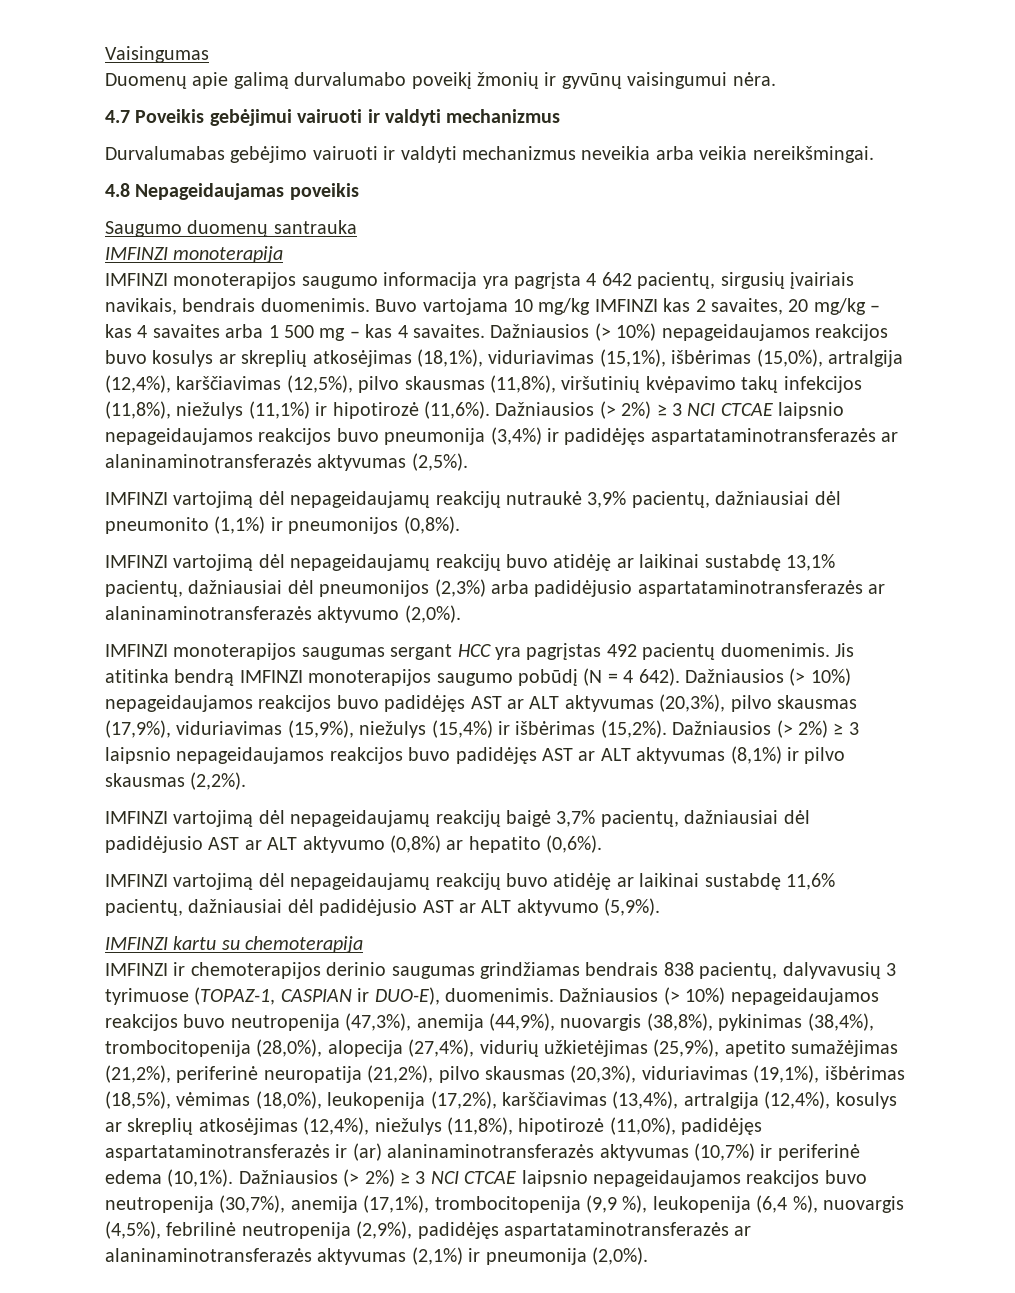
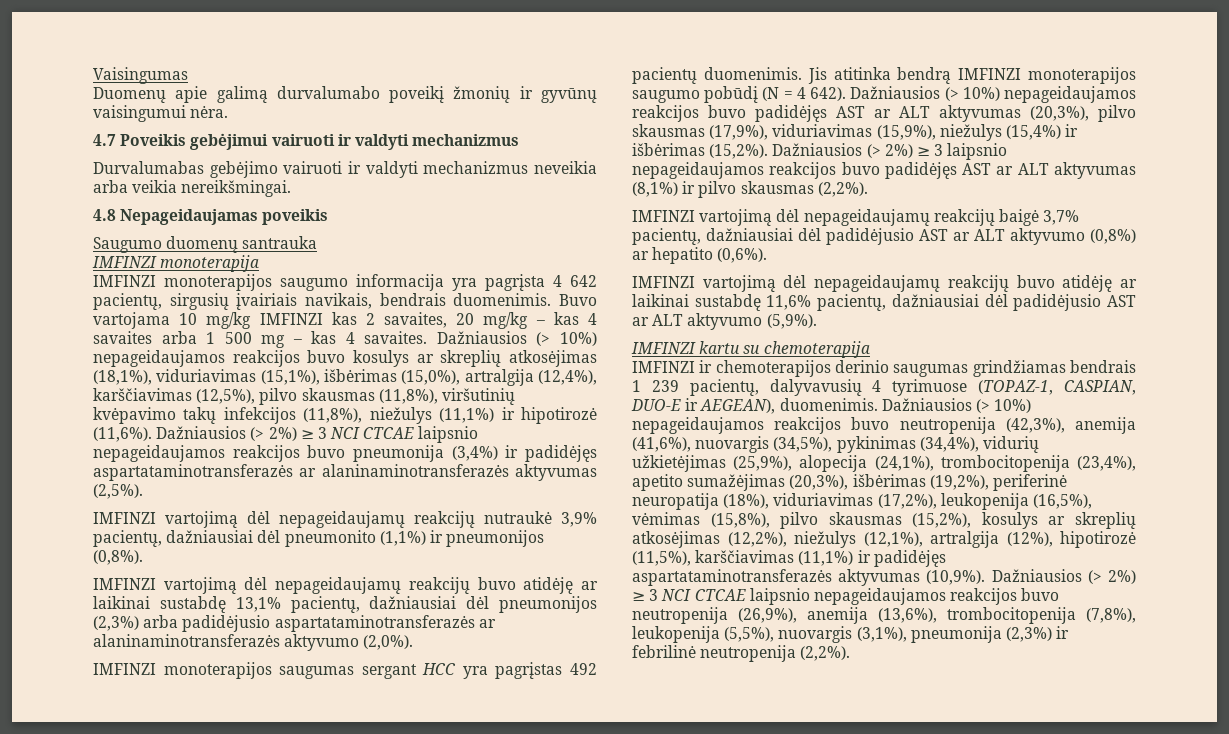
- IMFINZI ir chemoterapijos derinio saugumas grindžiamas bendrais 838 pacientų, dalyvavusių 3 tyrimuose (TOPAZ-1, CASPIAN ir DUO-E), duomenimis.
+ IMFINZI ir chemoterapijos derinio saugumas grindžiamas bendrais 1 239 pacientų, dalyvavusių 4 tyrimuose (TOPAZ-1, CASPIAN, DUO-E ir AEGEAN), duomenimis.
- Dažniausios (> 10%) nepageidaujamos reakcijos buvo neutropenija (47,3%), anemija (44,9%), nuovargis (38,8%), pykinimas (38,4%), trombocitopenija (28,0%), alopecija (27,4%), vidurių užkietėjimas (25,9%), apetito sumažėjimas (21,2%), periferinė neuropatija (21,2%), pilvo skausmas (20,3%), viduriavimas (19,1%), išbėrimas (18,5%), vėmimas (18,0%), leukopenija (17,2%), karščiavimas (13,4%), artralgija (12,4%), kosulys ar skreplių atkosėjimas (12,4%), niežulys (11,8%), hipotirozė (11,0%), padidėjęs aspartataminotransferazės ir (ar) alaninaminotransferazės aktyvumas (10,7%) ir periferinė edema (10,1%).
+ Dažniausios (> 10%) nepageidaujamos reakcijos buvo neutropenija (42,3%), anemija (41,6%), nuovargis (34,5%), pykinimas (34,4%), vidurių užkietėjimas (25,9%), alopecija (24,1%), trombocitopenija (23,4%), apetito sumažėjimas (20,3%), išbėrimas (19,2%), periferinė neuropatija (18%), viduriavimas (17,2%), leukopenija (16,5%), vėmimas (15,8%), pilvo skausmas (15,2%), kosulys ar skreplių atkosėjimas (12,2%), niežulys (12,1%), artralgija (12%), hipotirozė (11,5%), karščiavimas (11,1%) ir padidėjęs aspartataminotransferazės aktyvumas (10,9%).
- Dažniausios (> 2%) ≥ 3 NCI CTCAE laipsnio nepageidaujamos reakcijos buvo neutropenija (30,7%), anemija (17,1%), trombocitopenija (9,9 %), leukopenija (6,4 %), nuovargis (4,5%), febrilinė neutropenija (2,9%), padidėjęs aspartataminotransferazės ar alaninaminotransferazės aktyvumas (2,1%) ir pneumonija (2,0%).
+ Dažniausios (> 2%) ≥ 3 NCI CTCAE laipsnio nepageidaujamos reakcijos buvo neutropenija (26,9%), anemija (13,6%), trombocitopenija (7,8%), leukopenija (5,5%), nuovargis (3,1%), pneumonija (2,3%) ir febrilinė neutropenija (2,2%).

